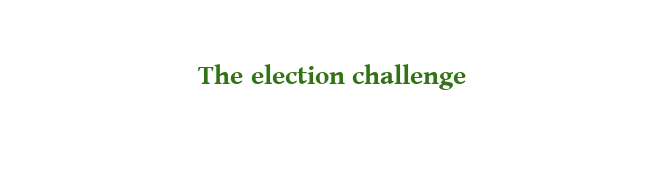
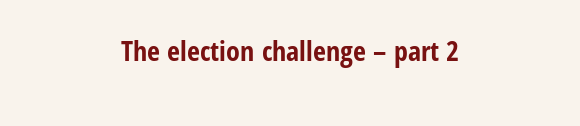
- The election challenge
+ The election challenge – part 2

